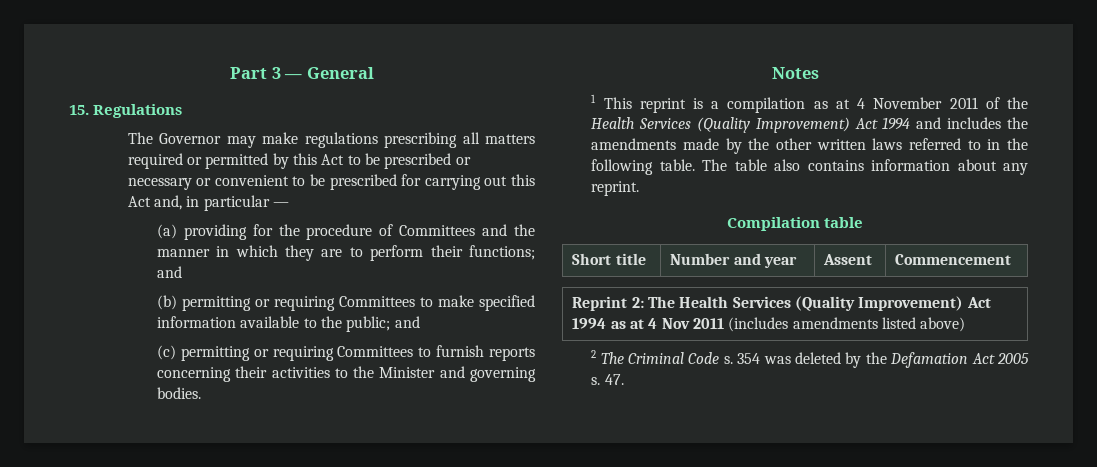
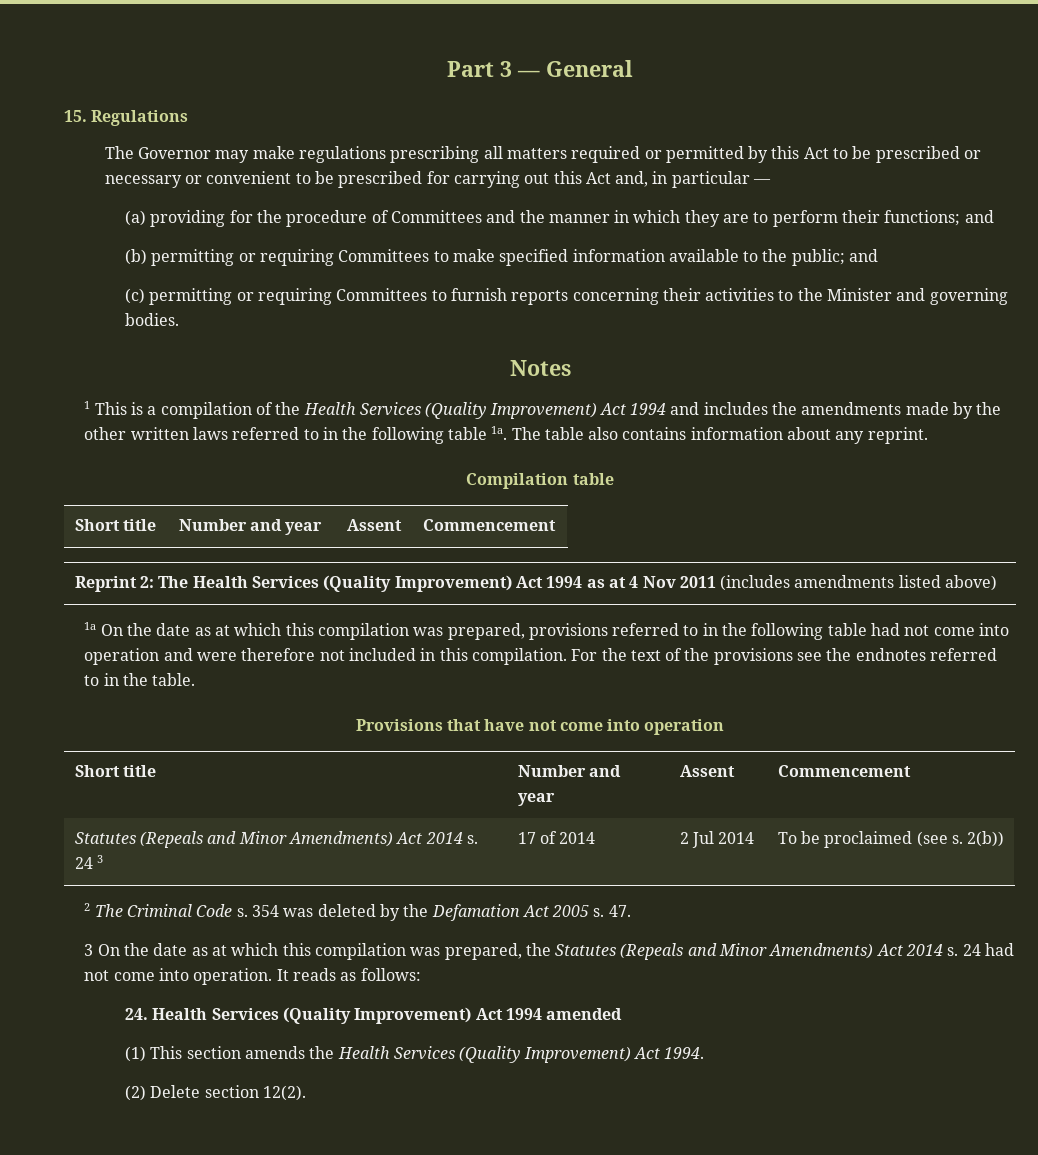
- 1 This reprint is a compilation as at 4 November 2011 of the Health Services (Quality Improvement) Act 1994 and includes the amendments made by the other written laws referred to in the following table.
+ 1 This is a compilation of the Health Services (Quality Improvement) Act 1994 and includes the amendments made by the other written laws referred to in the following table 1a.
+ 1a On the date as at which this compilation was prepared, provisions referred to in the following table had not come into operation and were therefore not included in this compilation. For the text of the provisions see the endnotes referred to in the table.
+ Provisions that have not come into operation
+ Short title | Number and year | Assent | Commencement
+ Statutes (Repeals and Minor Amendments) Act 2014 s. 24 3 | 17 of 2014 | 2 Jul 2014 | To be proclaimed (see s. 2(b))
+ 3 On the date as at which this compilation was prepared, the Statutes (Repeals and Minor Amendments) Act 2014 s. 24 had not come into operation. It reads as follows:
+ 24. Health Services (Quality Improvement) Act 1994 amended
+ (1) This section amends the Health Services (Quality Improvement) Act 1994.
+ (2) Delete section 12(2).

